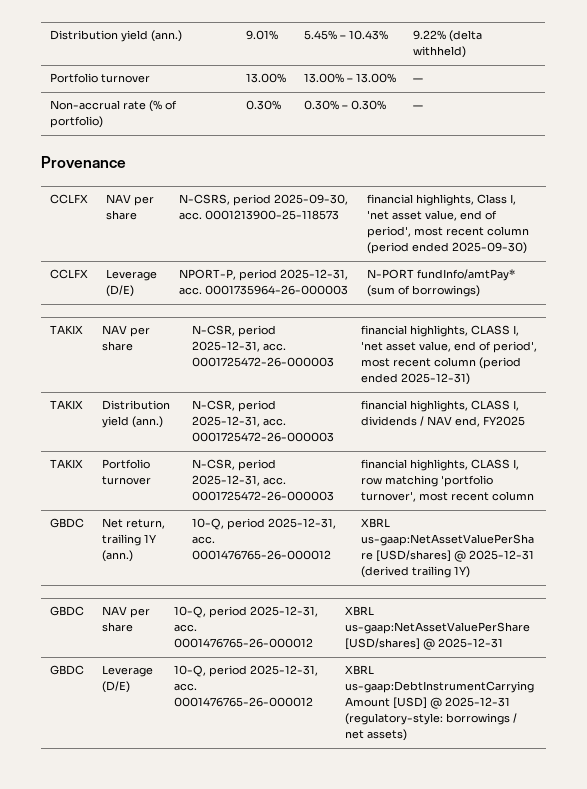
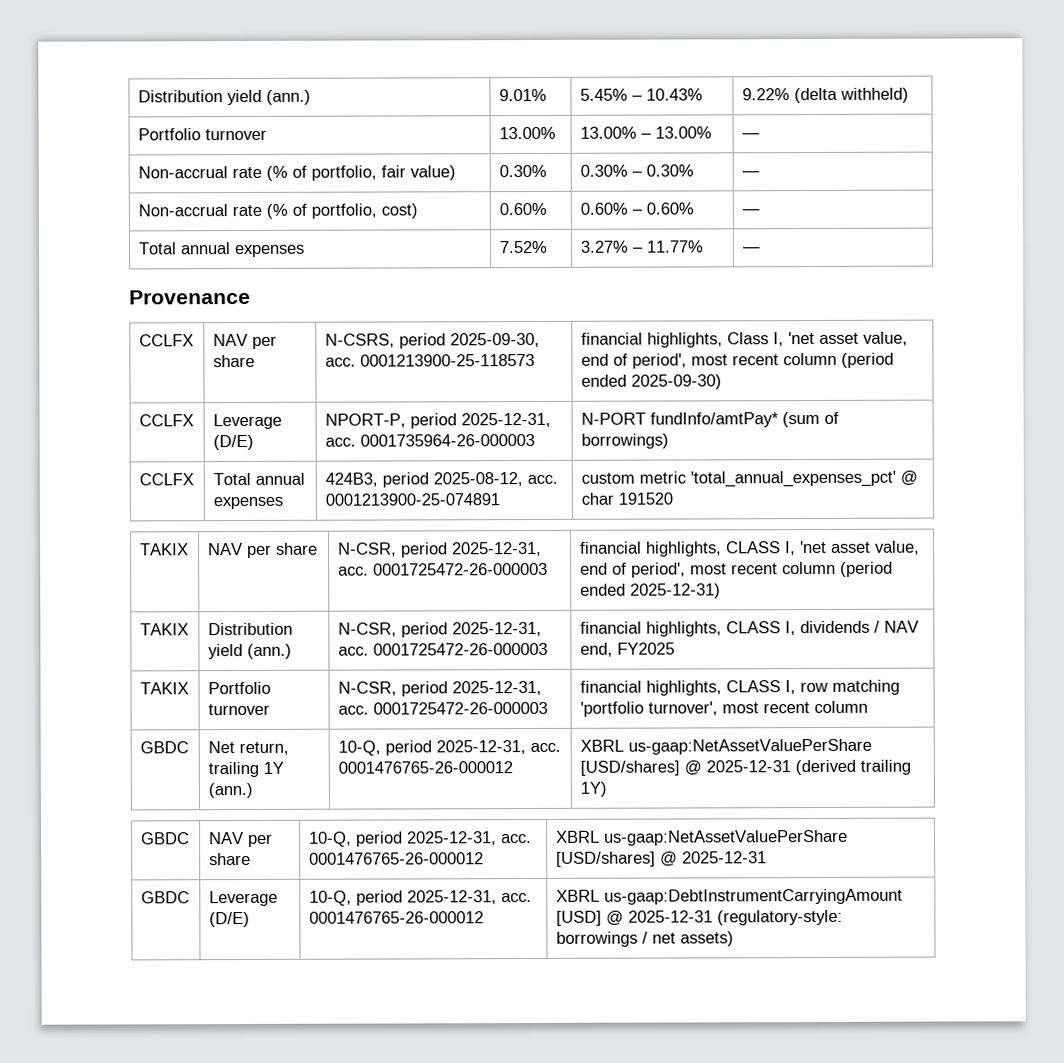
- Non-accrual rate (% of portfolio) | 0.30% | 0.30% – 0.30% | —
+ Non-accrual rate (% of portfolio, fair value) | 0.30% | 0.30% – 0.30% | —
+ Non-accrual rate (% of portfolio, cost) | 0.60% | 0.60% – 0.60% | —
+ Total annual expenses | 7.52% | 3.27% – 11.77% | —
+ CCLFX | Total annual expenses | 424B3, period 2025-08-12, acc. 0001213900-25-074891 | custom metric 'total_annual_expenses_pct' @ char 191520

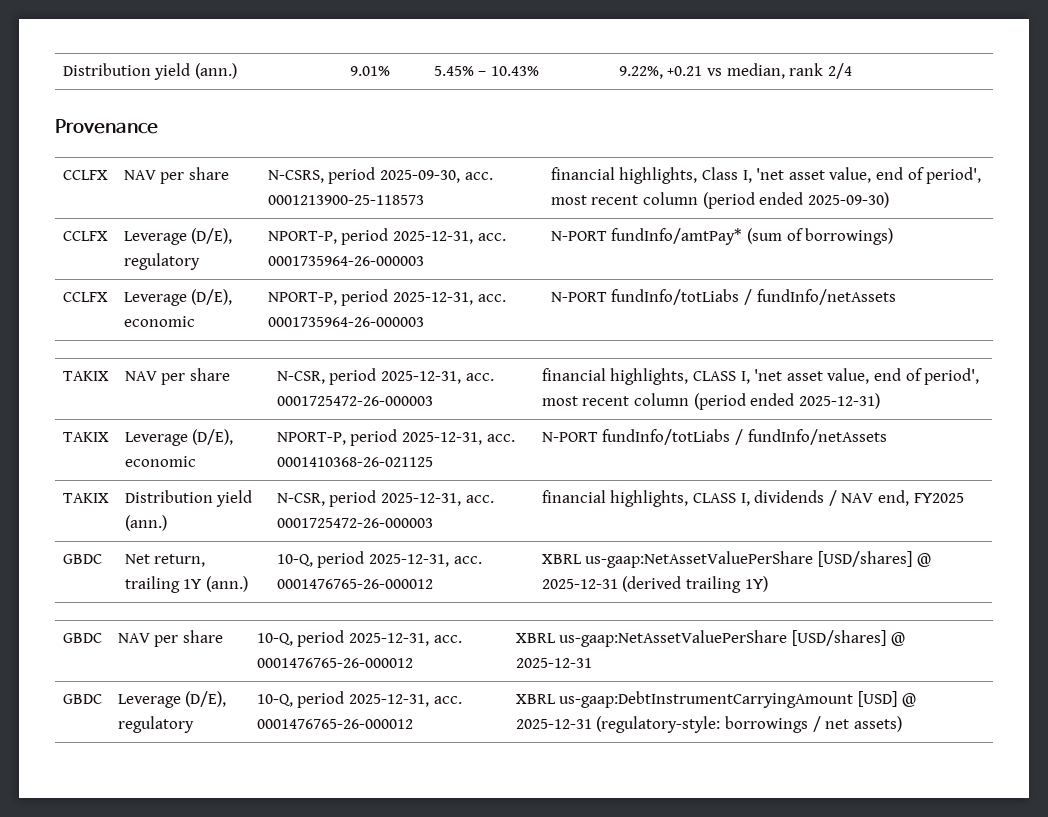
- Distribution yield (ann.) | 9.01% | 5.45% – 10.43% | 9.22% (delta withheld)
- Portfolio turnover | 13.00% | 13.00% – 13.00% | —
- Non-accrual rate (% of portfolio, fair value) | 0.30% | 0.30% – 0.30% | —
- Non-accrual rate (% of portfolio, cost) | 0.60% | 0.60% – 0.60% | —
- Total annual expenses | 7.52% | 3.27% – 11.77% | —
+ Distribution yield (ann.) | 9.01% | 5.45% – 10.43% | 9.22%, +0.21 vs median, rank 2/4
- CCLFX | Leverage (D/E) | NPORT-P, period 2025-12-31, acc. 0001735964-26-000003 | N-PORT fundInfo/amtPay* (sum of borrowings)
+ CCLFX | Leverage (D/E), regulatory | NPORT-P, period 2025-12-31, acc. 0001735964-26-000003 | N-PORT fundInfo/amtPay* (sum of borrowings)
- CCLFX | Total annual expenses | 424B3, period 2025-08-12, acc. 0001213900-25-074891 | custom metric 'total_annual_expenses_pct' @ char 191520
+ CCLFX | Leverage (D/E), economic | NPORT-P, period 2025-12-31, acc. 0001735964-26-000003 | N-PORT fundInfo/totLiabs / fundInfo/netAssets
+ TAKIX | Leverage (D/E), economic | NPORT-P, period 2025-12-31, acc. 0001410368-26-021125 | N-PORT fundInfo/totLiabs / fundInfo/netAssets
- TAKIX | Portfolio turnover | N-CSR, period 2025-12-31, acc. 0001725472-26-000003 | financial highlights, CLASS I, row matching 'portfolio turnover', most recent column
- GBDC | Leverage (D/E) | 10-Q, period 2025-12-31, acc. 0001476765-26-000012 | XBRL us-gaap:DebtInstrumentCarryingAmount [USD] @ 2025-12-31 (regulatory-style: borrowings / net assets)
+ GBDC | Leverage (D/E), regulatory | 10-Q, period 2025-12-31, acc. 0001476765-26-000012 | XBRL us-gaap:DebtInstrumentCarryingAmount [USD] @ 2025-12-31 (regulatory-style: borrowings / net assets)

